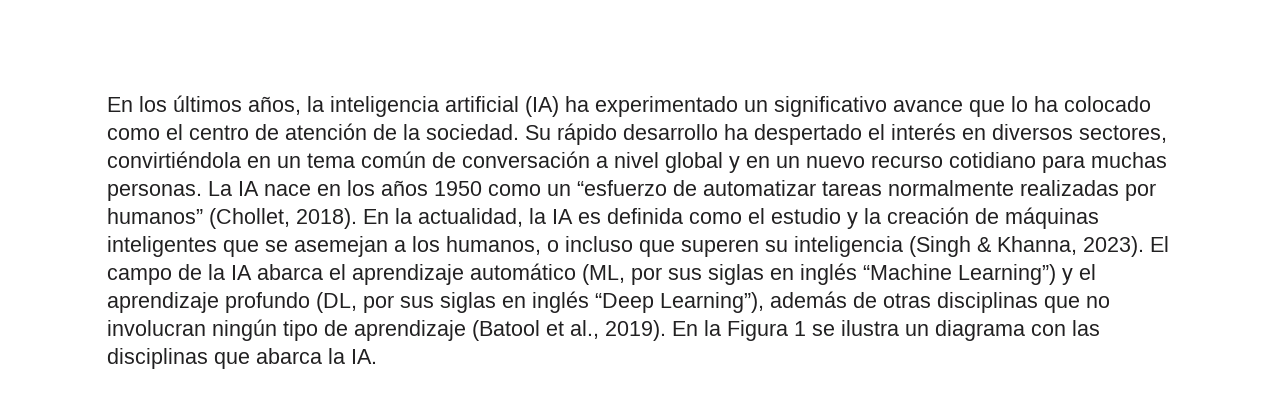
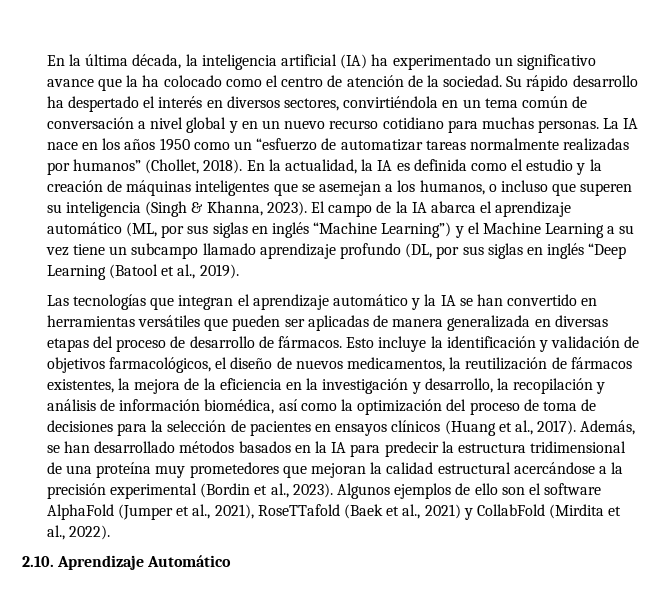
- En los últimos años, la inteligencia artificial (IA) ha experimentado un significativo avance que lo ha colocado como el centro de atención de la sociedad.
+ En la última década, la inteligencia artificial (IA) ha experimentado un significativo avance que la ha colocado como el centro de atención de la sociedad.
- El campo de la IA abarca el aprendizaje automático (ML, por sus siglas en inglés “Machine Learning”) y el aprendizaje profundo (DL, por sus siglas en inglés “Deep Learning”), además de otras disciplinas que no involucran ningún tipo de aprendizaje (Batool et al., 2019). En la Figura 1 se ilustra un diagrama con las disciplinas que abarca la IA.
+ El campo de la IA abarca el aprendizaje automático (ML, por sus siglas en inglés “Machine Learning”) y el Machine Learning a su vez tiene un subcampo llamado aprendizaje profundo (DL, por sus siglas en inglés “Deep Learning (Batool et al., 2019).
+ Las tecnologías que integran el aprendizaje automático y la IA se han convertido en herramientas versátiles que pueden ser aplicadas de manera generalizada en diversas etapas del proceso de desarrollo de fármacos. Esto incluye la identificación y validación de objetivos farmacológicos, el diseño de nuevos medicamentos, la reutilización de fármacos existentes, la mejora de la eficiencia en la investigación y desarrollo, la recopilación y análisis de información biomédica, así como la optimización del proceso de toma de decisiones para la selección de pacientes en ensayos clínicos (Huang et al., 2017). Además, se han desarrollado métodos basados en la IA para predecir la estructura tridimensional de una proteína muy prometedores que mejoran la calidad estructural acercándose a la precisión experimental (Bordin et al., 2023). Algunos ejemplos de ello son el software AlphaFold (Jumper et al., 2021), RoseTTafold (Baek et al., 2021) y CollabFold (Mirdita et al., 2022).
+ 2.10. Aprendizaje Automático

